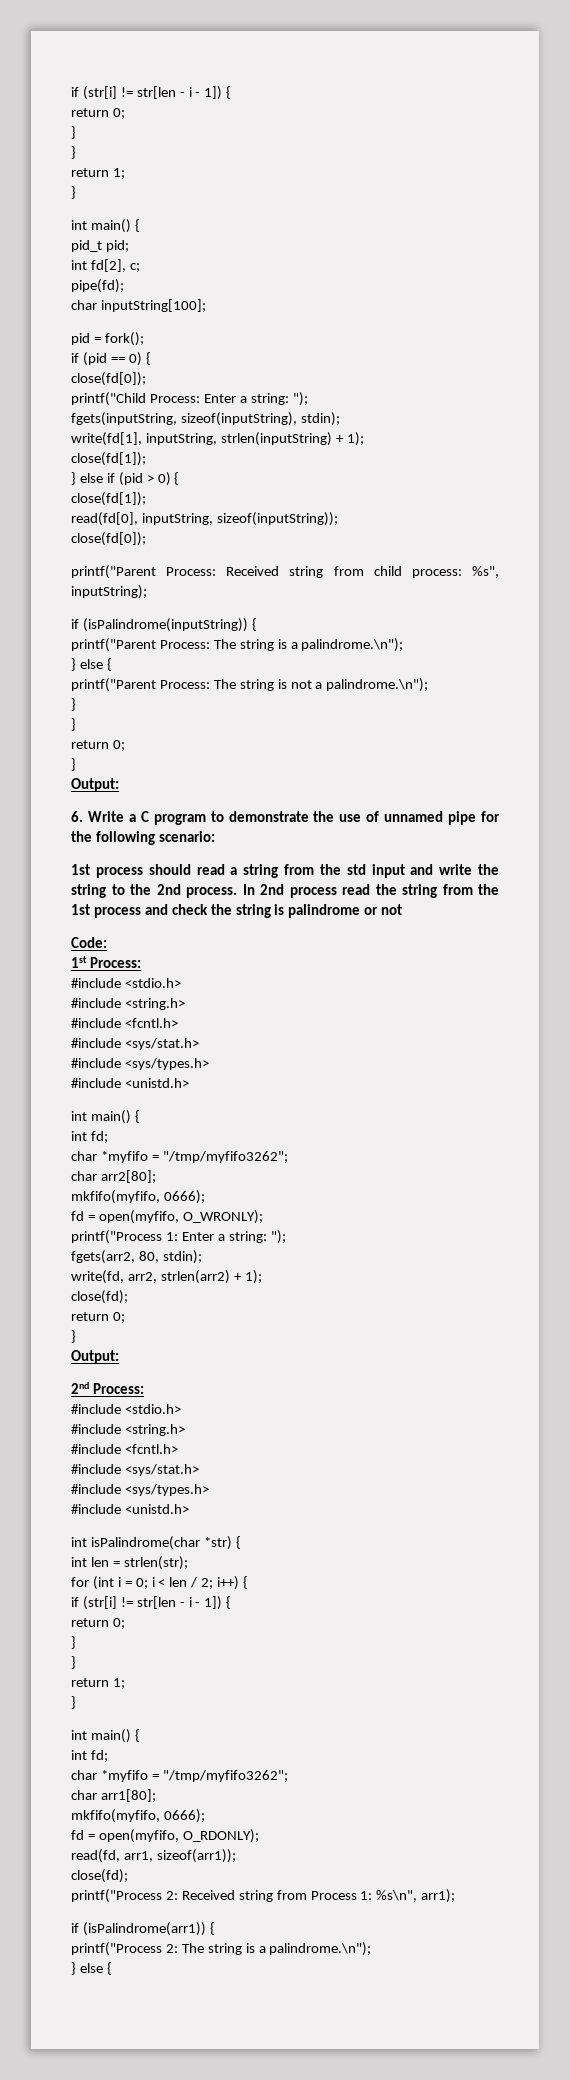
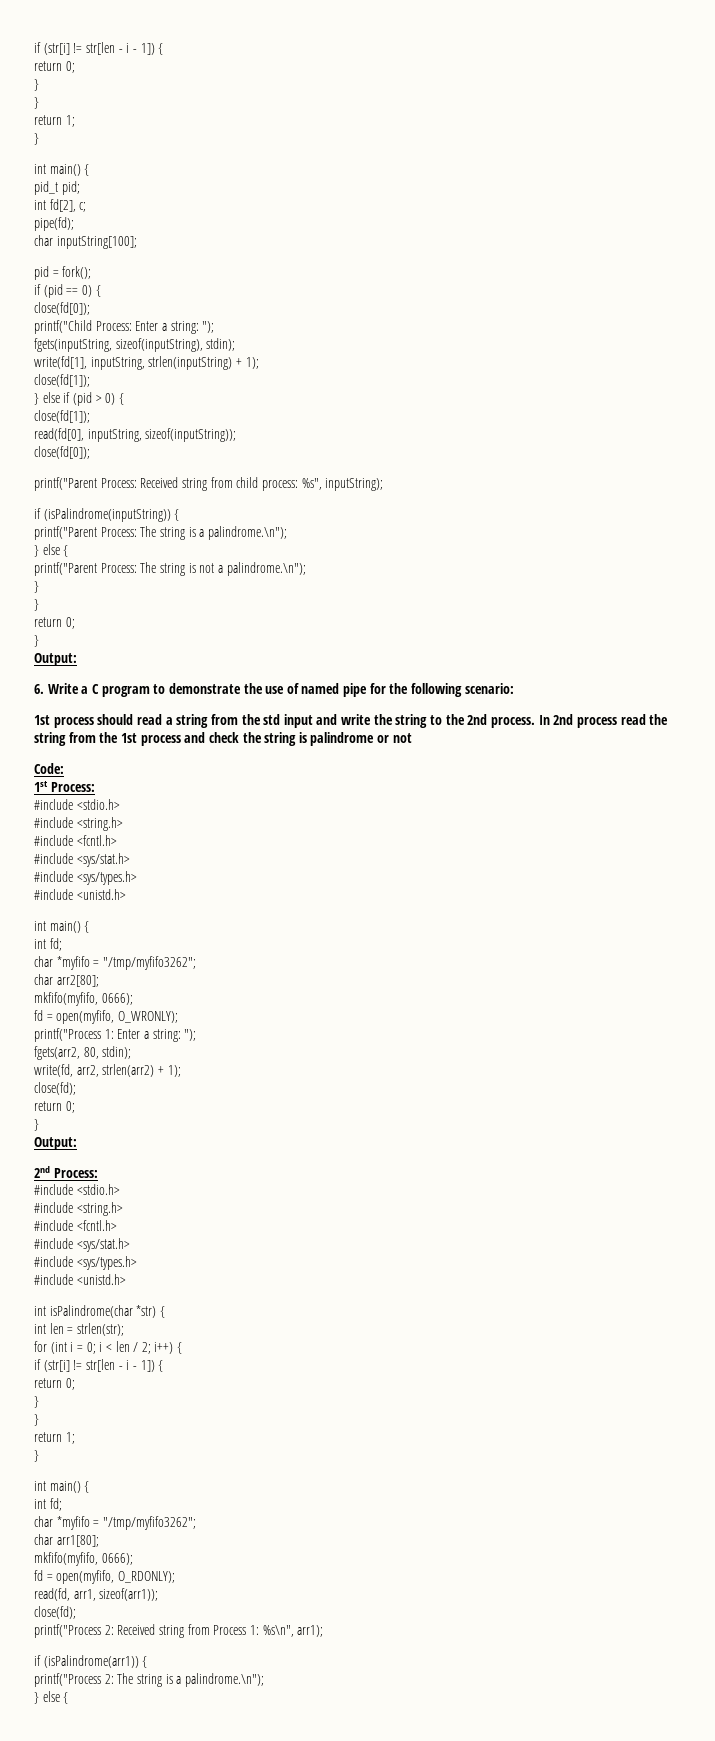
- 6. Write a C program to demonstrate the use of unnamed pipe for the following scenario:
+ 6. Write a C program to demonstrate the use of named pipe for the following scenario:

